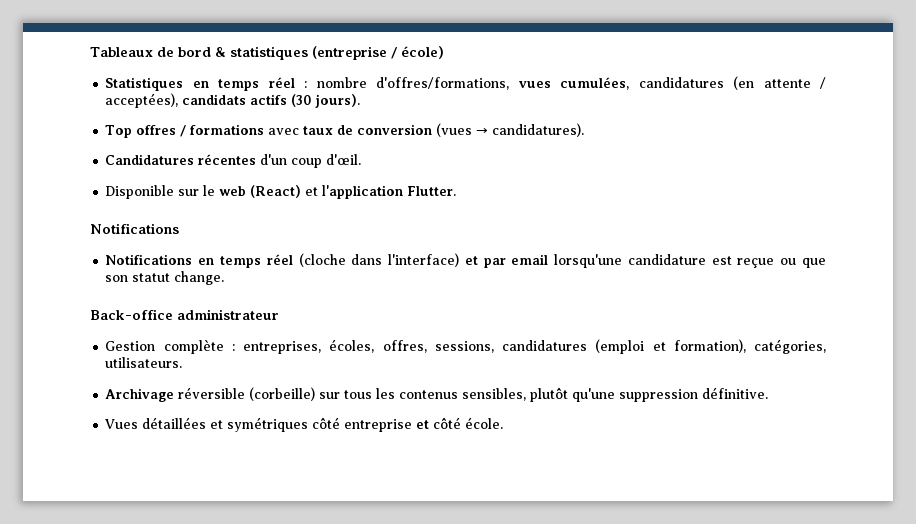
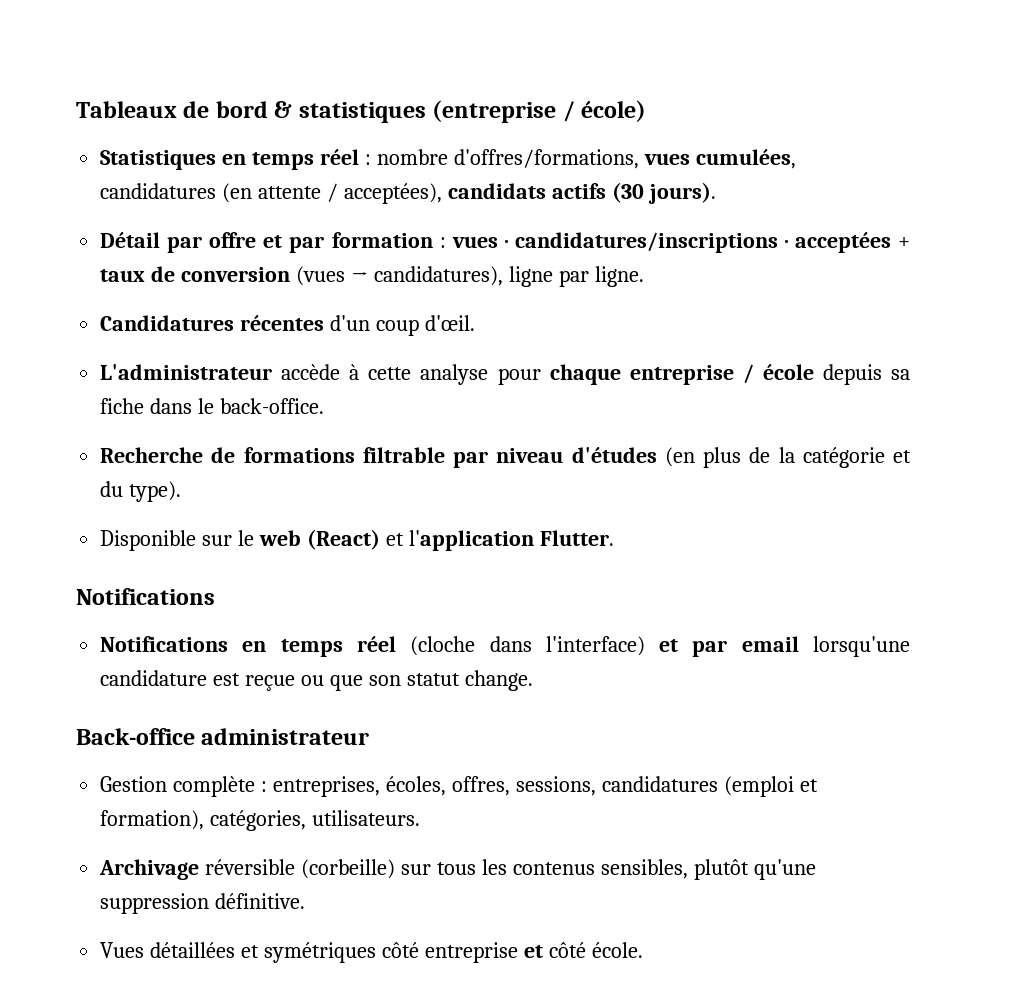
- Top offres / formations avec taux de conversion (vues → candidatures).
+ Détail par offre et par formation : vues · candidatures/inscriptions · acceptées + taux de conversion (vues → candidatures), ligne par ligne.
+ L'administrateur accède à cette analyse pour chaque entreprise / école depuis sa fiche dans le back-office.
+ Recherche de formations filtrable par niveau d'études (en plus de la catégorie et du type).

